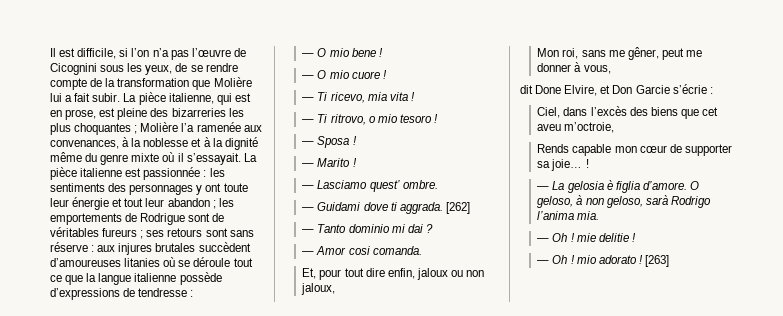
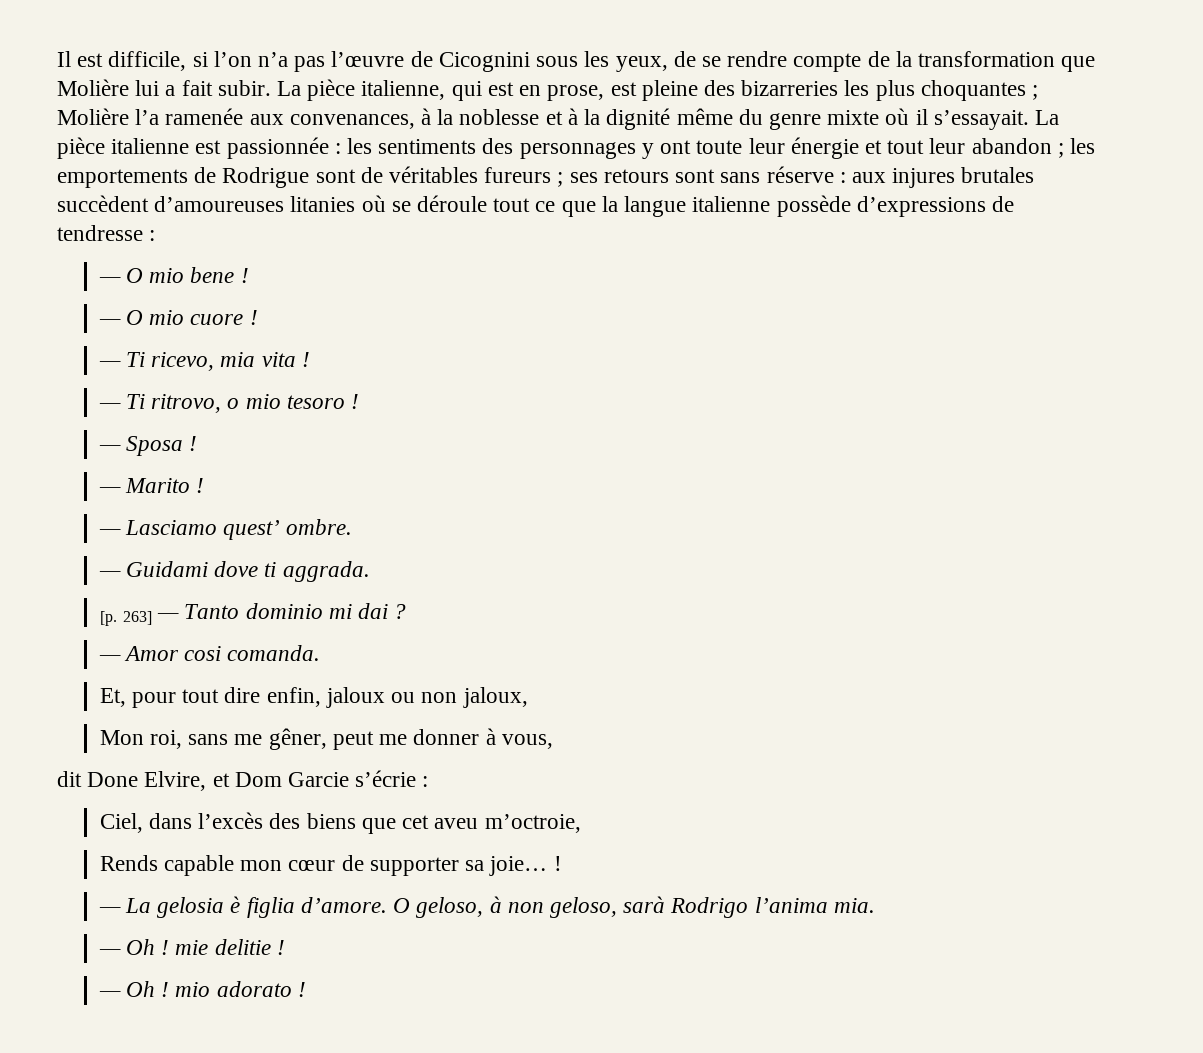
- — Guidami dove ti aggrada. [262]
- — Tanto dominio mi dai ?
+ — Guidami dove ti aggrada.
+ [p. 263] — Tanto dominio mi dai ?
- dit Done Elvire, et Don Garcie s’écrie :
+ dit Done Elvire, et Dom Garcie s’écrie :
- [263]

